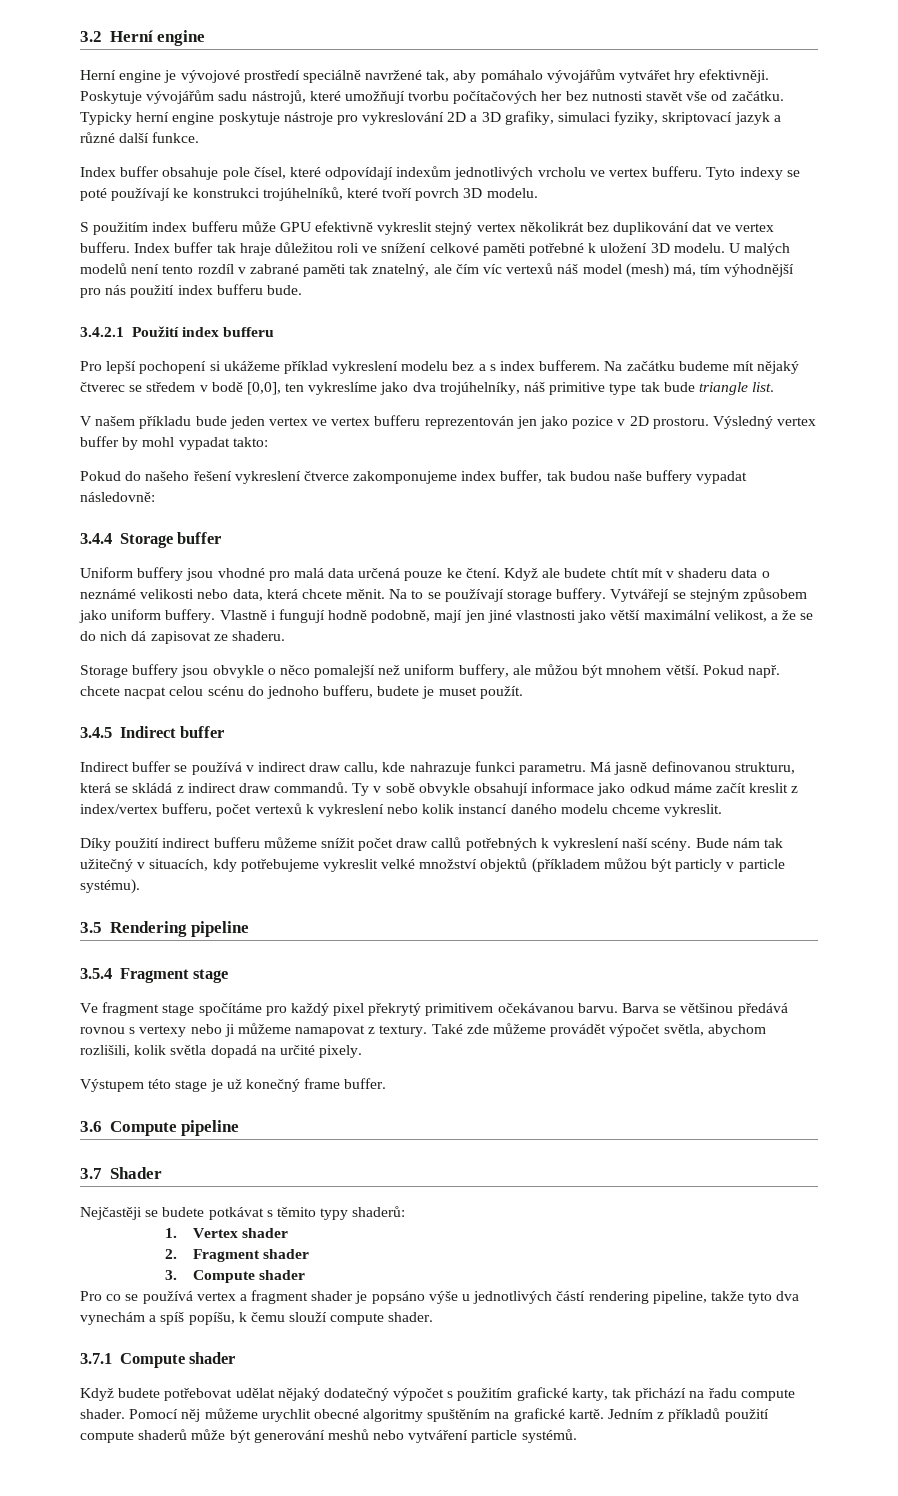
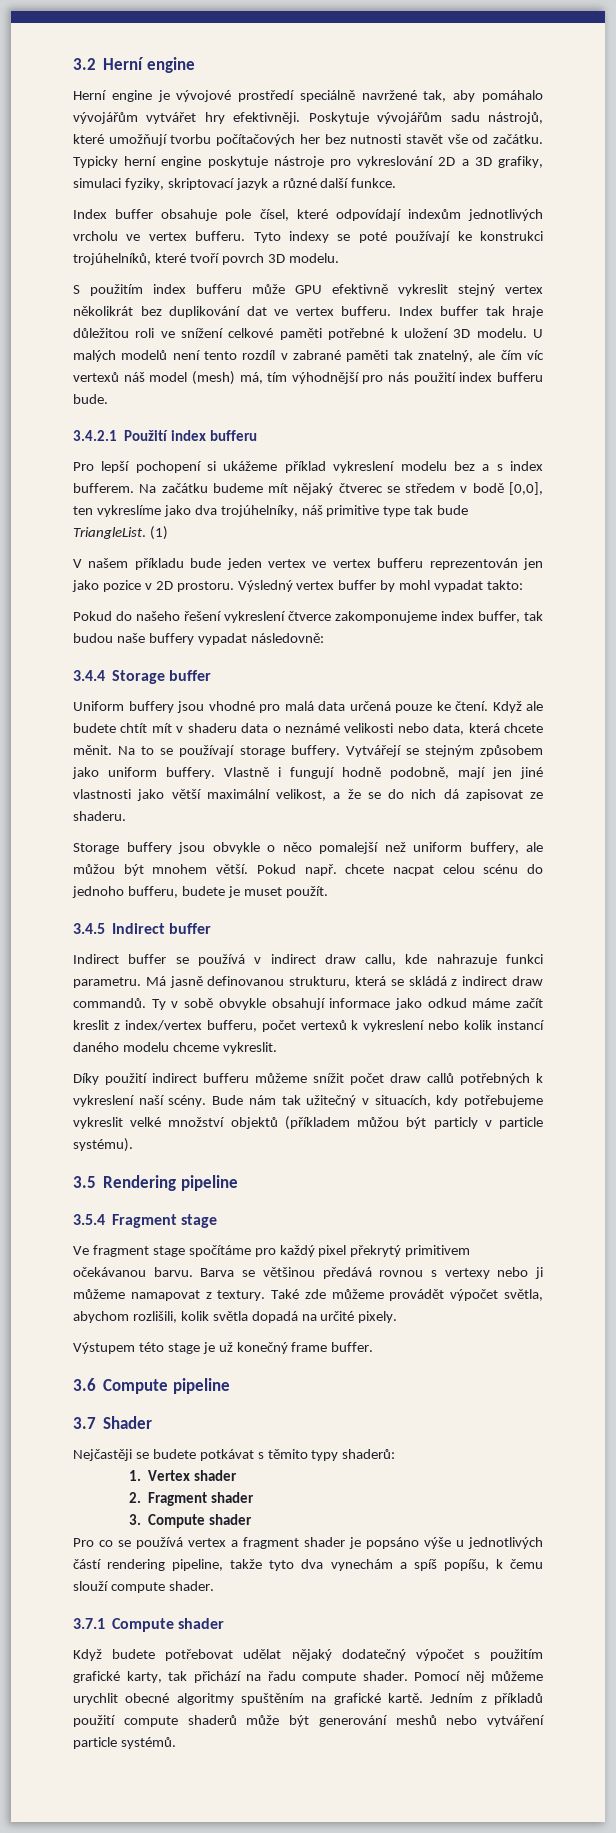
- Na začátku budeme mít nějaký čtverec se středem v bodě [0,0], ten vykreslíme jako dva trojúhelníky, náš primitive type tak bude triangle list.
+ Na začátku budeme mít nějaký čtverec se středem v bodě [0,0], ten vykreslíme jako dva trojúhelníky, náš primitive type tak bude TriangleList. (1)

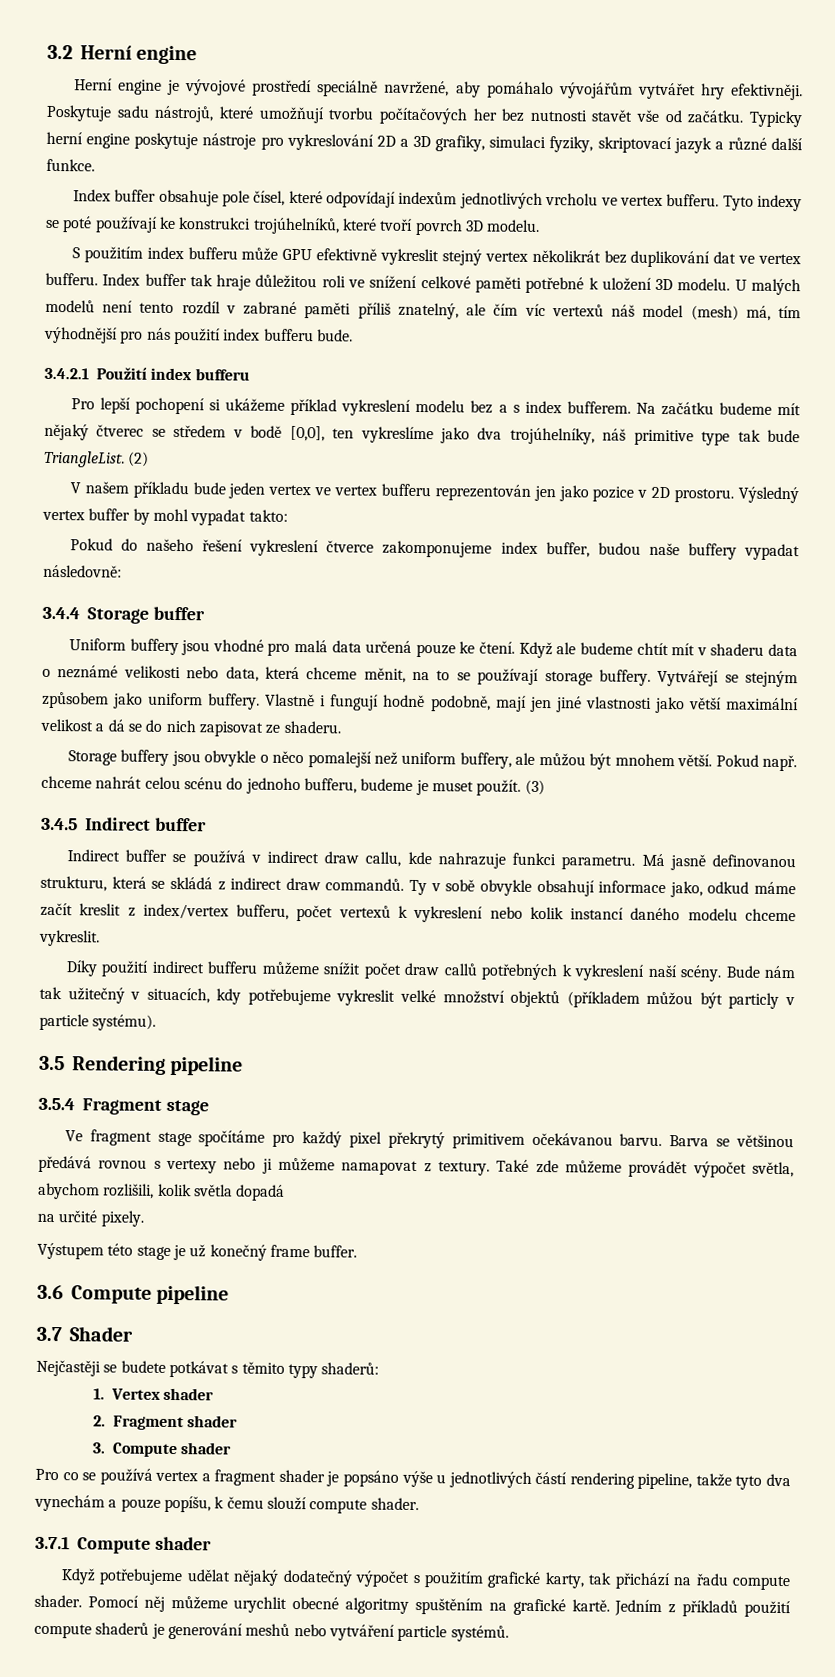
- Herní engine je vývojové prostředí speciálně navržené tak, aby pomáhalo vývojářům vytvářet hry efektivněji.
+ Herní engine je vývojové prostředí speciálně navržené, aby pomáhalo vývojářům vytvářet hry efektivněji.
- Poskytuje vývojářům sadu nástrojů, které umožňují tvorbu počítačových her bez nutnosti stavět vše od začátku.
+ Poskytuje sadu nástrojů, které umožňují tvorbu počítačových her bez nutnosti stavět vše od začátku.
- U malých modelů není tento rozdíl v zabrané paměti tak znatelný, ale čím víc vertexů náš model (mesh) má, tím výhodnější pro nás použití index bufferu bude.
+ U malých modelů není tento rozdíl v zabrané paměti příliš znatelný, ale čím víc vertexů náš model (mesh) má, tím výhodnější pro nás použití index bufferu bude.
- (1)
+ (2)
- Pokud do našeho řešení vykreslení čtverce zakomponujeme index buffer, tak budou naše buffery vypadat následovně:
+ Pokud do našeho řešení vykreslení čtverce zakomponujeme index buffer, budou naše buffery vypadat následovně:
- Když ale budete chtít mít v shaderu data o neznámé velikosti nebo data, která chcete měnit. Na to se používají storage buffery.
+ Když ale budeme chtít mít v shaderu data o neznámé velikosti nebo data, která chceme měnit, na to se používají storage buffery.
- Vlastně i fungují hodně podobně, mají jen jiné vlastnosti jako větší maximální velikost, a že se do nich dá zapisovat ze shaderu.
+ Vlastně i fungují hodně podobně, mají jen jiné vlastnosti jako větší maximální velikost a dá se do nich zapisovat ze shaderu.
- Pokud např. chcete nacpat celou scénu do jednoho bufferu, budete je muset použít.
+ Pokud např. chceme nahrát celou scénu do jednoho bufferu, budeme je muset použít. (3)
- Ty v sobě obvykle obsahují informace jako odkud máme začít kreslit z index/vertex bufferu, počet vertexů k vykreslení nebo kolik instancí daného modelu chceme vykreslit.
+ Ty v sobě obvykle obsahují informace jako, odkud máme začít kreslit z index/vertex bufferu, počet vertexů k vykreslení nebo kolik instancí daného modelu chceme vykreslit.
- Také zde můžeme provádět výpočet světla, abychom rozlišili, kolik světla dopadá na určité pixely.
+ Také zde můžeme provádět výpočet světla, abychom rozlišili, kolik světla dopadá
+ na určité pixely.
- Pro co se používá vertex a fragment shader je popsáno výše u jednotlivých částí rendering pipeline, takže tyto dva vynechám a spíš popíšu, k čemu slouží compute shader.
+ Pro co se používá vertex a fragment shader je popsáno výše u jednotlivých částí rendering pipeline, takže tyto dva vynechám a pouze popíšu, k čemu slouží compute shader.
- Když budete potřebovat udělat nějaký dodatečný výpočet s použitím grafické karty, tak přichází na řadu compute shader.
+ Když potřebujeme udělat nějaký dodatečný výpočet s použitím grafické karty, tak přichází na řadu compute shader.
- Jedním z příkladů použití compute shaderů může být generování meshů nebo vytváření particle systémů.
+ Jedním z příkladů použití compute shaderů je generování meshů nebo vytváření particle systémů.

